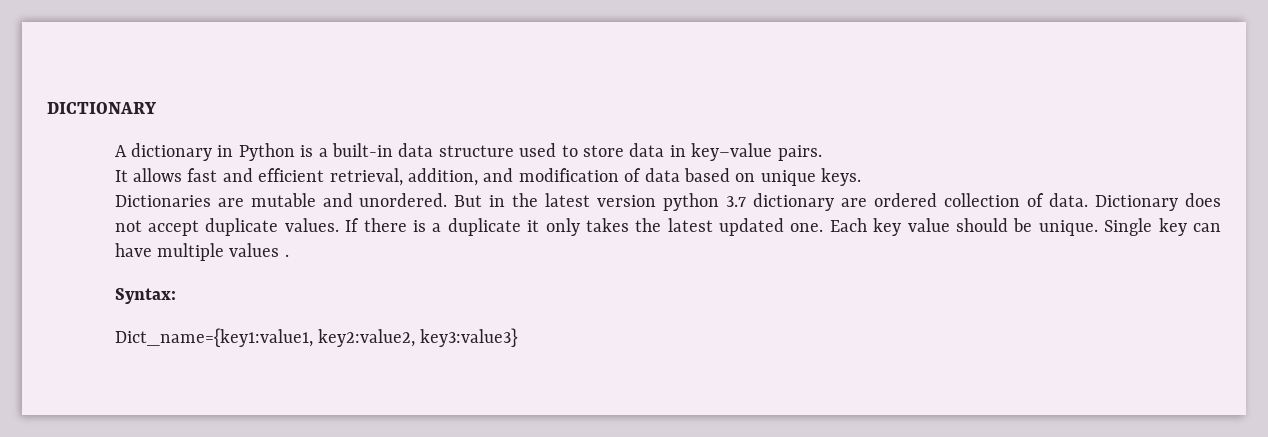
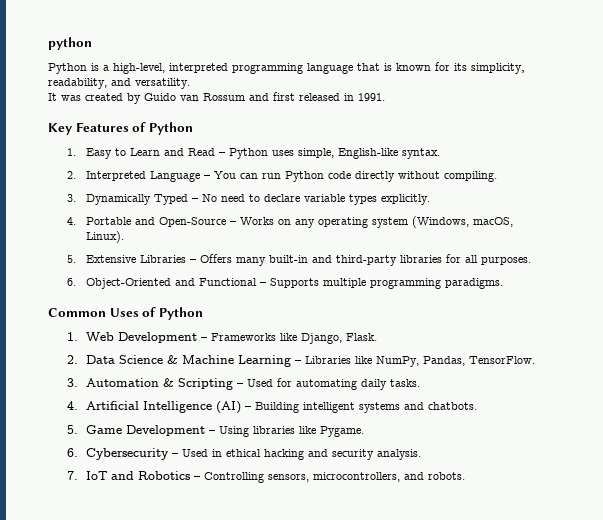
- DICTIONARY
- A dictionary in Python is a built-in data structure used to store data in key–value pairs.
- It allows fast and efficient retrieval, addition, and modification of data based on unique keys.
- Dictionaries are mutable and unordered. But in the latest version python 3.7 dictionary are ordered collection of data. Dictionary does not accept duplicate values. If there is a duplicate it only takes the latest updated one. Each key value should be unique. Single key can have multiple values .
- Syntax:
- Dict_name={key1:value1, key2:value2, key3:value3}
+ python
+ Python is a high-level, interpreted programming language that is known for its simplicity, readability, and versatility.
+ It was created by Guido van Rossum and first released in 1991.
+ Key Features of Python
+ 1. Easy to Learn and Read – Python uses simple, English-like syntax.
+ 2. Interpreted Language – You can run Python code directly without compiling.
+ 3. Dynamically Typed – No need to declare variable types explicitly.
+ 4. Portable and Open-Source – Works on any operating system (Windows, macOS, Linux).
+ 5. Extensive Libraries – Offers many built-in and third-party libraries for all purposes.
+ 6. Object-Oriented and Functional – Supports multiple programming paradigms.
+ Common Uses of Python
+ 1. Web Development – Frameworks like Django, Flask.
+ 2. Data Science & Machine Learning – Libraries like NumPy, Pandas, TensorFlow.
+ 3. Automation & Scripting – Used for automating daily tasks.
+ 4. Artificial Intelligence (AI) – Building intelligent systems and chatbots.
+ 5. Game Development – Using libraries like Pygame.
+ 6. Cybersecurity – Used in ethical hacking and security analysis.
+ 7. IoT and Robotics – Controlling sensors, microcontrollers, and robots.

